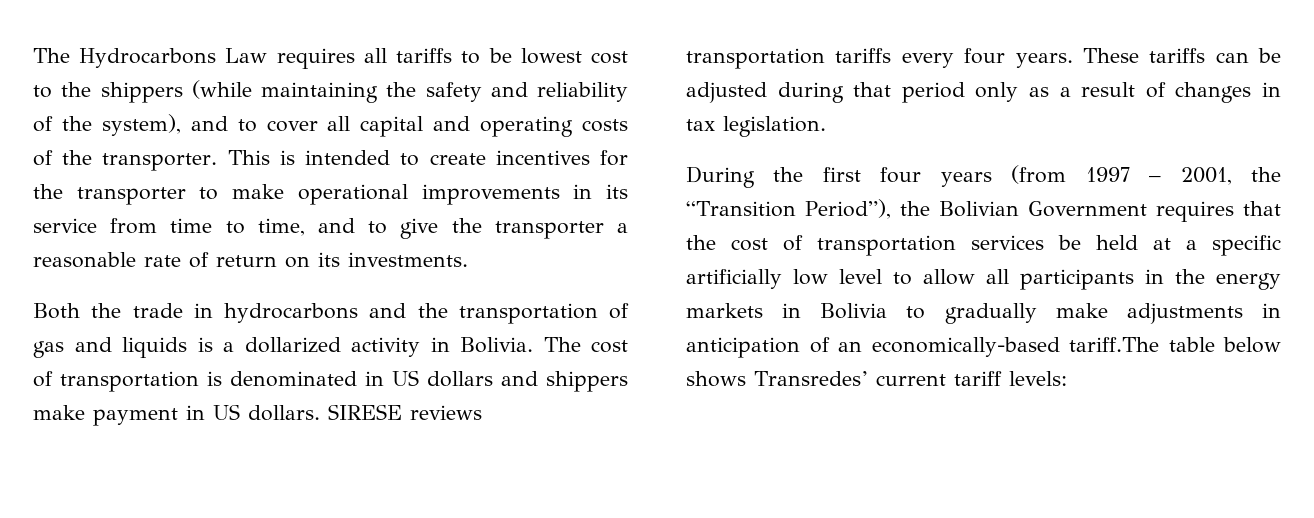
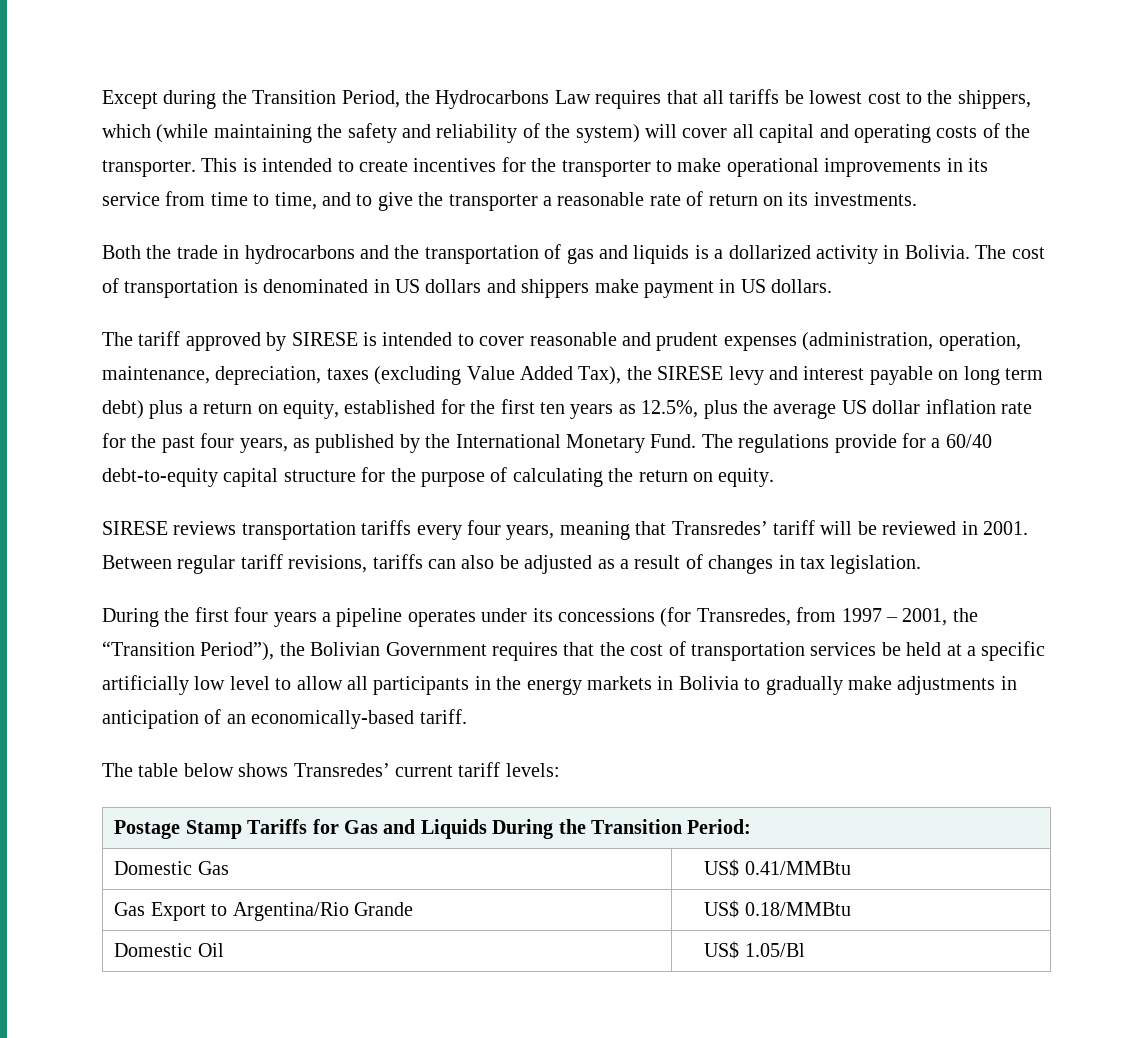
- The Hydrocarbons Law requires all tariffs to be lowest cost to the shippers (while maintaining the safety and reliability of the system), and to cover all capital and operating costs of the transporter.
+ Except during the Transition Period, the Hydrocarbons Law requires that all tariffs be lowest cost to the shippers, which (while maintaining the safety and reliability of the system) will cover all capital and operating costs of the transporter.
- The cost of transportation is denominated in US dollars and shippers make payment in US dollars. SIRESE reviews transportation tariffs every four years. These tariffs can be adjusted during that period only as a result of changes in tax legislation.
+ The cost of transportation is denominated in US dollars and shippers make payment in US dollars.
+ The tariff approved by SIRESE is intended to cover reasonable and prudent expenses (administration, operation, maintenance, depreciation, taxes (excluding Value Added Tax), the SIRESE levy and interest payable on long term debt) plus a return on equity, established for the first ten years as 12.5%, plus the average US dollar inflation rate for the past four years, as published by the International Monetary Fund. The regulations provide for a 60/40 debt-to-equity capital structure for the purpose of calculating the return on equity.
+ SIRESE reviews transportation tariffs every four years, meaning that Transredes’ tariff will be reviewed in 2001. Between regular tariff revisions, tariffs can also be adjusted as a result of changes in tax legislation.
- During the first four years (from 1997 – 2001, the “Transition Period”), the Bolivian Government requires that the cost of transportation services be held at a specific artificially low level to allow all participants in the energy markets in Bolivia to gradually make adjustments in anticipation of an economically-based tariff.The table below shows Transredes’ current tariff levels:
+ During the first four years a pipeline operates under its concessions (for Transredes, from 1997 – 2001, the “Transition Period”), the Bolivian Government requires that the cost of transportation services be held at a specific artificially low level to allow all participants in the energy markets in Bolivia to gradually make adjustments in anticipation of an economically-based tariff.
+ The table below shows Transredes’ current tariff levels:
+ Postage Stamp Tariffs for Gas and Liquids During the Transition Period:
+ Domestic Gas | US$ 0.41/MMBtu
+ Gas Export to Argentina/Rio Grande | US$ 0.18/MMBtu
+ Domestic Oil | US$ 1.05/Bl

